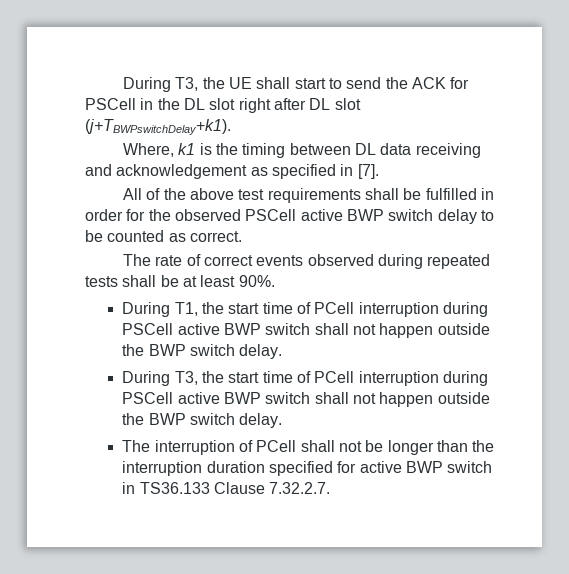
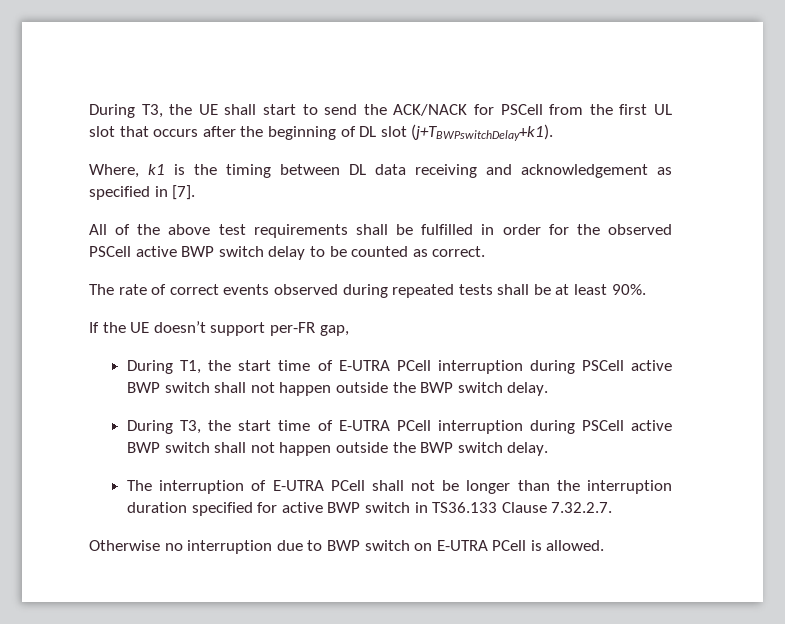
- During T3, the UE shall start to send the ACK for PSCell in the DL slot right after DL slot (j+TBWPswitchDelay+k1).
+ During T3, the UE shall start to send the ACK/NACK for PSCell from the first UL slot that occurs after the beginning of DL slot (j+TBWPswitchDelay+k1).
+ If the UE doesn’t support per-FR gap,
- During T1, the start time of PCell interruption during PSCell active BWP switch shall not happen outside the BWP switch delay.
+ During T1, the start time of E-UTRA PCell interruption during PSCell active BWP switch shall not happen outside the BWP switch delay.
- During T3, the start time of PCell interruption during PSCell active BWP switch shall not happen outside the BWP switch delay.
+ During T3, the start time of E-UTRA PCell interruption during PSCell active BWP switch shall not happen outside the BWP switch delay.
- The interruption of PCell shall not be longer than the interruption duration specified for active BWP switch in TS36.133 Clause 7.32.2.7.
+ The interruption of E-UTRA PCell shall not be longer than the interruption duration specified for active BWP switch in TS36.133 Clause 7.32.2.7.
+ Otherwise no interruption due to BWP switch on E-UTRA PCell is allowed.

